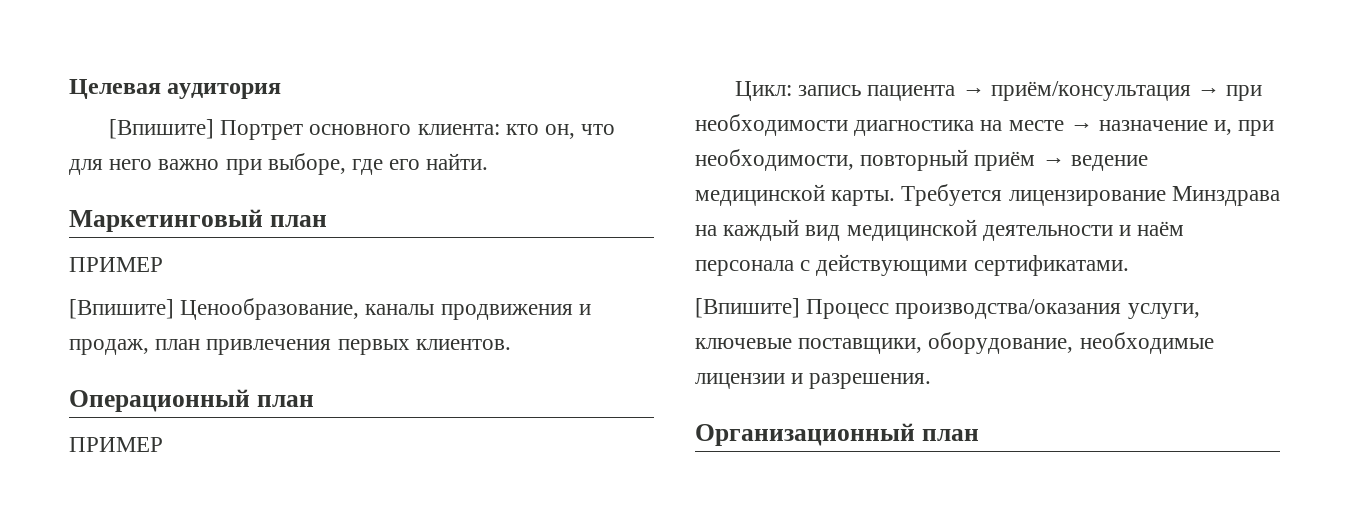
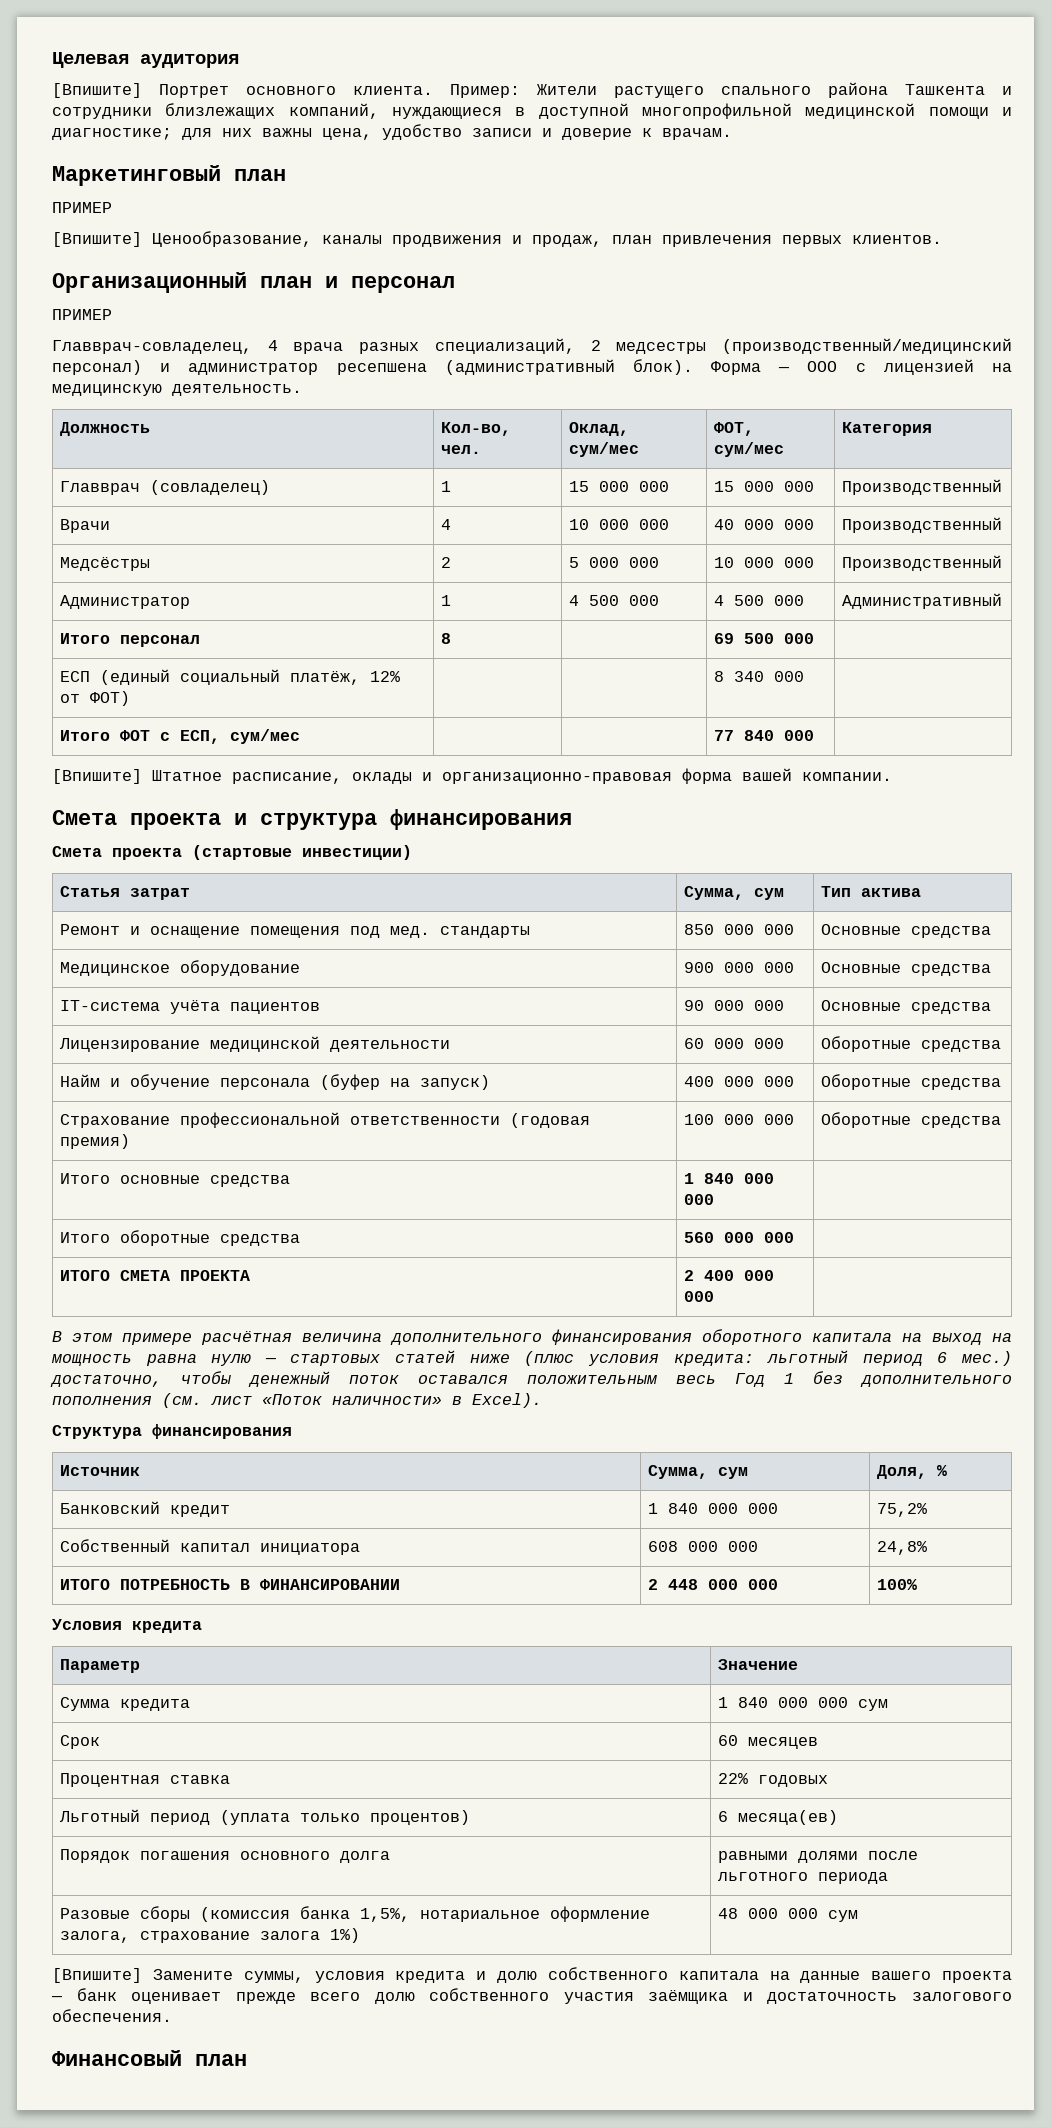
- [Впишите] Портрет основного клиента: кто он, что для него важно при выборе, где его найти.
+ [Впишите] Портрет основного клиента. Пример: Жители растущего спального района Ташкента и сотрудники близлежащих компаний, нуждающиеся в доступной многопрофильной медицинской помощи и диагностике; для них важны цена, удобство записи и доверие к врачам.
- Операционный план
+ Организационный план и персонал
  ПРИМЕР
- Цикл: запись пациента → приём/консультация → при необходимости диагностика на месте → назначение и, при необходимости, повторный приём → ведение медицинской карты. Требуется лицензирование Минздрава на каждый вид медицинской деятельности и наём персонала с действующими сертификатами.
- [Впишите] Процесс производства/оказания услуги, ключевые поставщики, оборудование, необходимые лицензии и разрешения.
- Организационный план
+ Главврач-совладелец, 4 врача разных специализаций, 2 медсестры (производственный/медицинский персонал) и администратор ресепшена (административный блок). Форма — ООО с лицензией на медицинскую деятельность.
+ Должность | Кол-во, чел. | Оклад, сум/мес | ФОТ, сум/мес | Категория
+ Главврач (совладелец) | 1 | 15 000 000 | 15 000 000 | Производственный
+ Врачи | 4 | 10 000 000 | 40 000 000 | Производственный
+ Медсёстры | 2 | 5 000 000 | 10 000 000 | Производственный
+ Администратор | 1 | 4 500 000 | 4 500 000 | Административный
+ Итого персонал | 8 | | 69 500 000 |
+ ЕСП (единый социальный платёж, 12% от ФОТ) | | | 8 340 000 |
+ Итого ФОТ с ЕСП, сум/мес | | | 77 840 000 |
+ [Впишите] Штатное расписание, оклады и организационно-правовая форма вашей компании.
+ Смета проекта и структура финансирования
+ Смета проекта (стартовые инвестиции)
+ Статья затрат | Сумма, сум | Тип актива
+ Ремонт и оснащение помещения под мед. стандарты | 850 000 000 | Основные средства
+ Медицинское оборудование | 900 000 000 | Основные средства
+ IT-система учёта пациентов | 90 000 000 | Основные средства
+ Лицензирование медицинской деятельности | 60 000 000 | Оборотные средства
+ Найм и обучение персонала (буфер на запуск) | 400 000 000 | Оборотные средства
+ Страхование профессиональной ответственности (годовая премия) | 100 000 000 | Оборотные средства
+ Итого основные средства | 1 840 000 000 |
+ Итого оборотные средства | 560 000 000 |
+ ИТОГО СМЕТА ПРОЕКТА | 2 400 000 000 |
+ В этом примере расчётная величина дополнительного финансирования оборотного капитала на выход на мощность равна нулю — стартовых статей ниже (плюс условия кредита: льготный период 6 мес.) достаточно, чтобы денежный поток оставался положительным весь Год 1 без дополнительного пополнения (см. лист «Поток наличности» в Excel).
+ Структура финансирования
+ Источник | Сумма, сум | Доля, %
+ Банковский кредит | 1 840 000 000 | 75,2%
+ Собственный капитал инициатора | 608 000 000 | 24,8%
+ ИТОГО ПОТРЕБНОСТЬ В ФИНАНСИРОВАНИИ | 2 448 000 000 | 100%
+ Условия кредита
+ Параметр | Значение
+ Сумма кредита | 1 840 000 000 сум
+ Срок | 60 месяцев
+ Процентная ставка | 22% годовых
+ Льготный период (уплата только процентов) | 6 месяца(ев)
+ Порядок погашения основного долга | равными долями после льготного периода
+ Разовые сборы (комиссия банка 1,5%, нотариальное оформление залога, страхование залога 1%) | 48 000 000 сум
+ [Впишите] Замените суммы, условия кредита и долю собственного капитала на данные вашего проекта — банк оценивает прежде всего долю собственного участия заёмщика и достаточность залогового обеспечения.
+ Финансовый план

